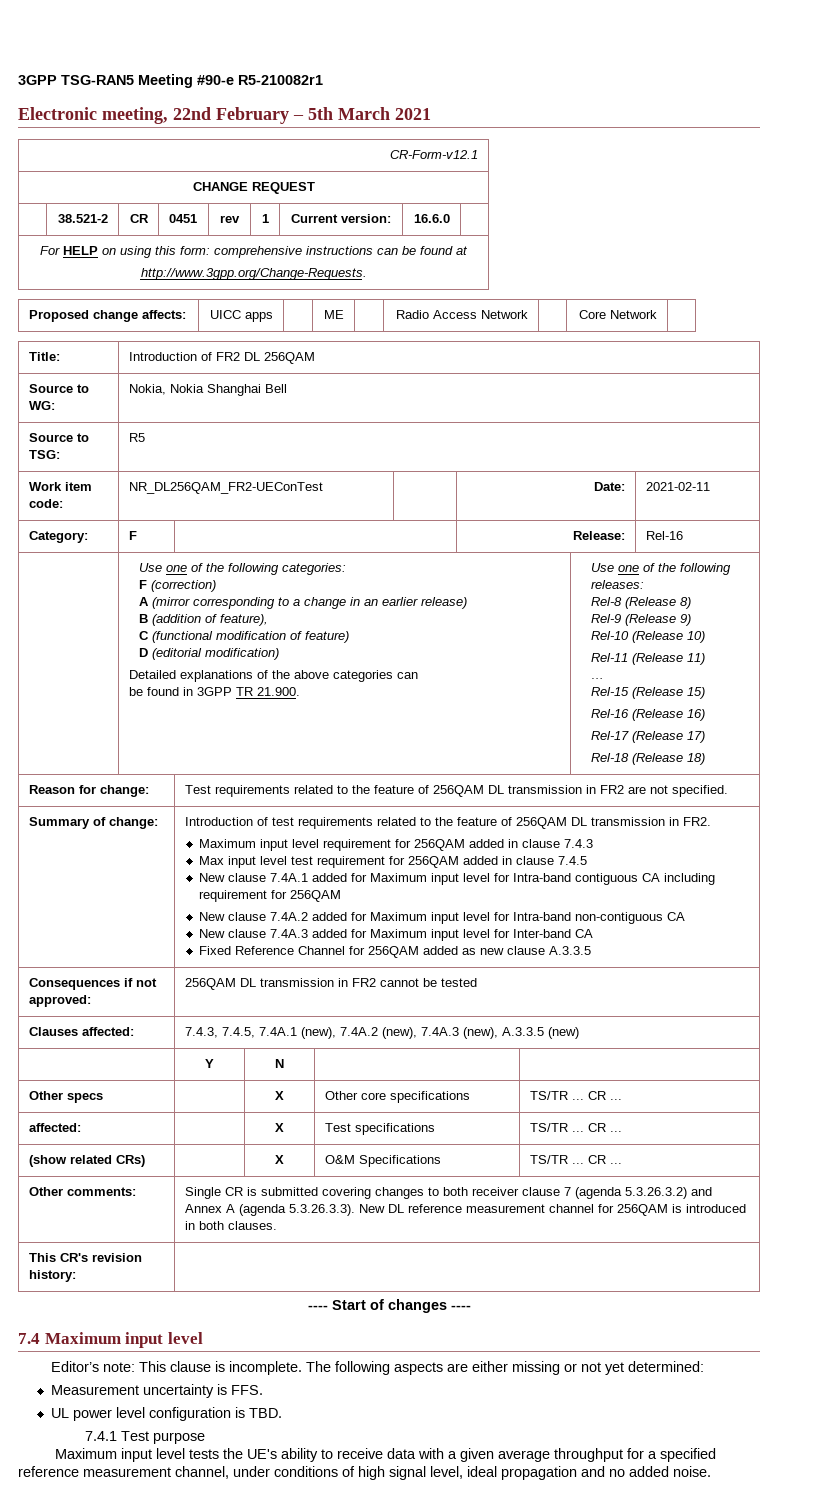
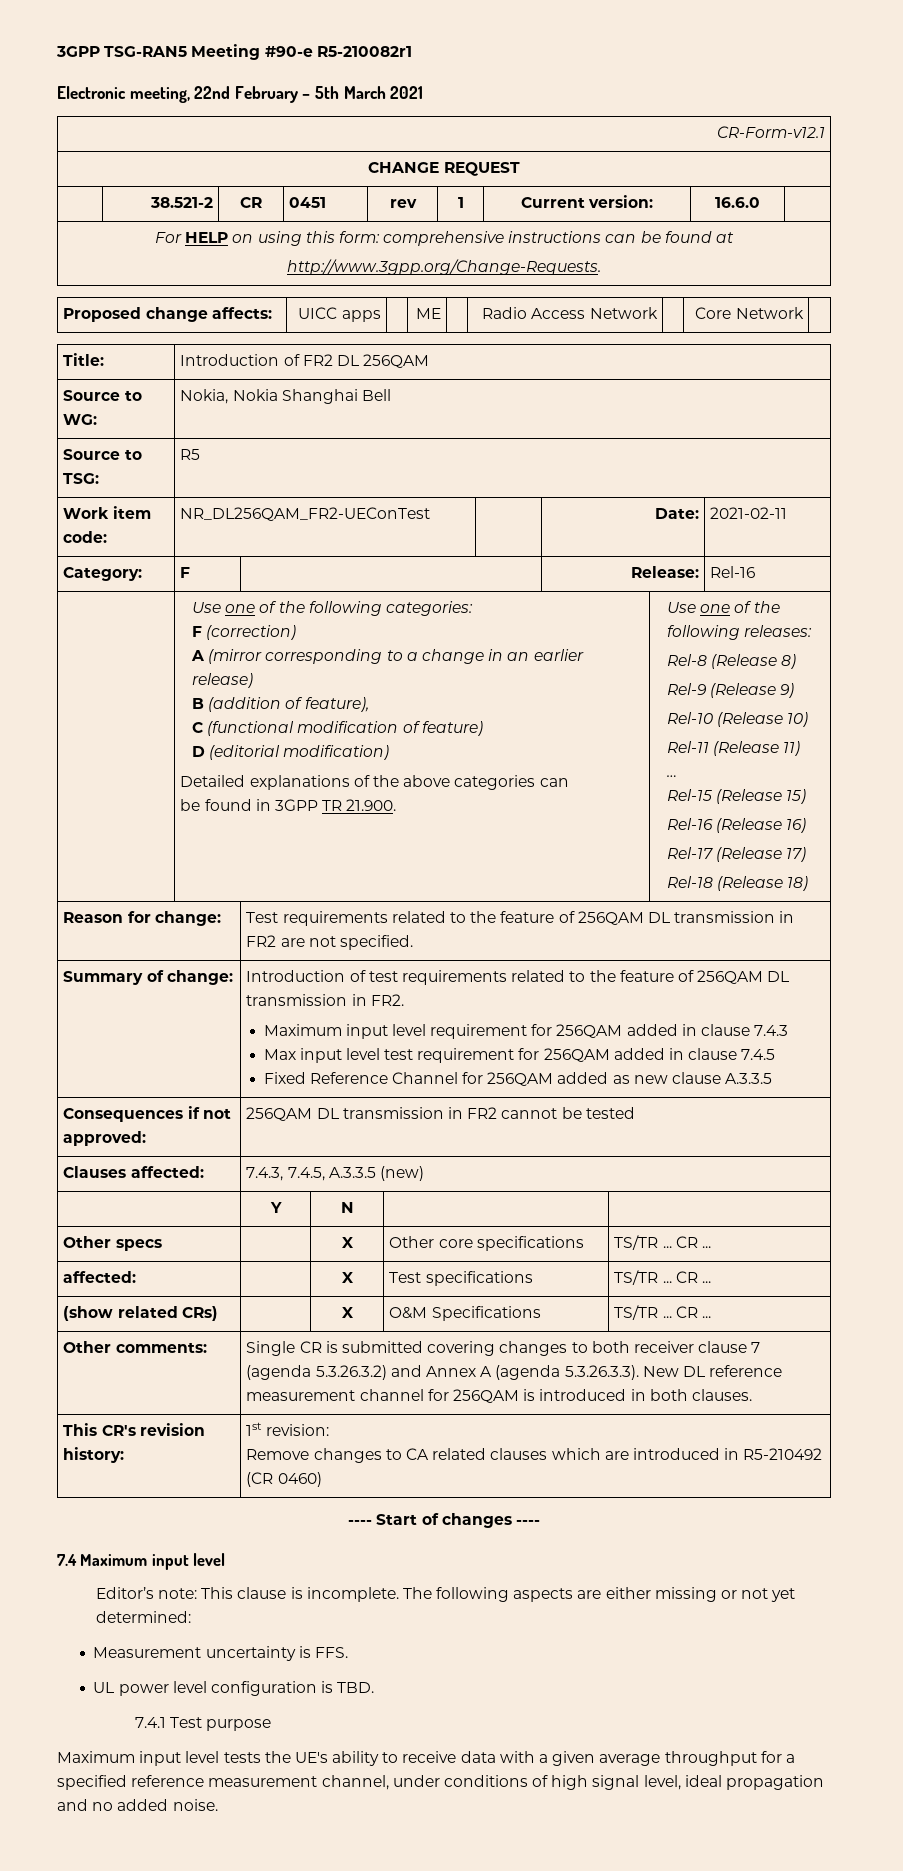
- New clause 7.4A.1 added for Maximum input level for Intra-band contiguous CA including requirement for 256QAM
- New clause 7.4A.2 added for Maximum input level for Intra-band non-contiguous CA
- New clause 7.4A.3 added for Maximum input level for Inter-band CA
- Clauses affected: | 7.4.3, 7.4.5, 7.4A.1 (new), 7.4A.2 (new), 7.4A.3 (new), A.3.3.5 (new)
+ Clauses affected: | 7.4.3, 7.4.5, A.3.3.5 (new)
- This CR's revision history: |
+ This CR's revision history: | 1st revision:
+ Remove changes to CA related clauses which are introduced in R5-210492 (CR 0460)

